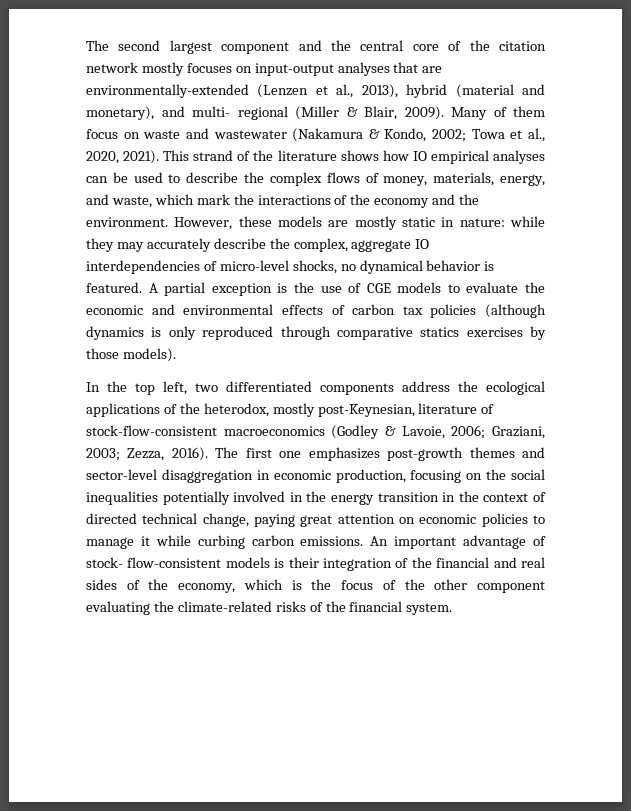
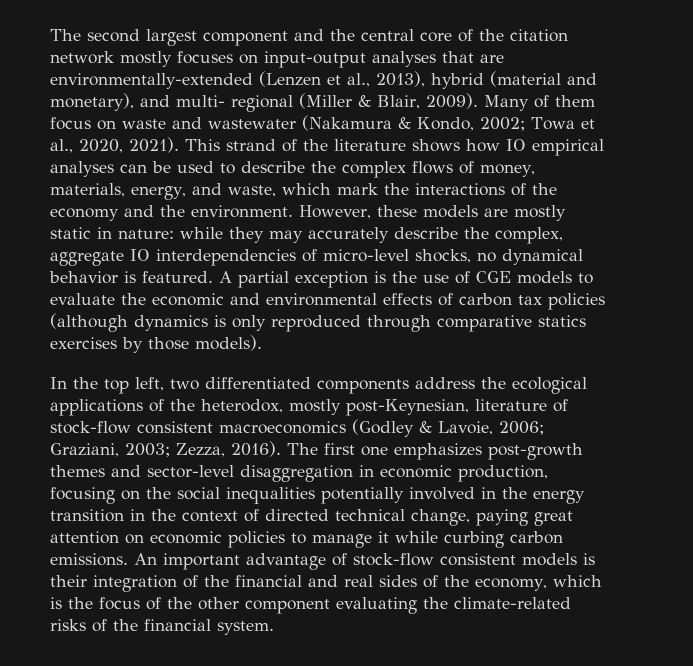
- In the top left, two differentiated components address the ecological applications of the heterodox, mostly post-Keynesian, literature of stock-flow-consistent macroeconomics (Godley & Lavoie, 2006; Graziani, 2003; Zezza, 2016).
+ In the top left, two differentiated components address the ecological applications of the heterodox, mostly post-Keynesian, literature of stock-flow consistent macroeconomics (Godley & Lavoie, 2006; Graziani, 2003; Zezza, 2016).
- An important advantage of stock- flow-consistent models is their integration of the financial and real sides of the economy, which is the focus of the other component evaluating the climate-related risks of the financial system.
+ An important advantage of stock-flow consistent models is their integration of the financial and real sides of the economy, which is the focus of the other component evaluating the climate-related risks of the financial system.

